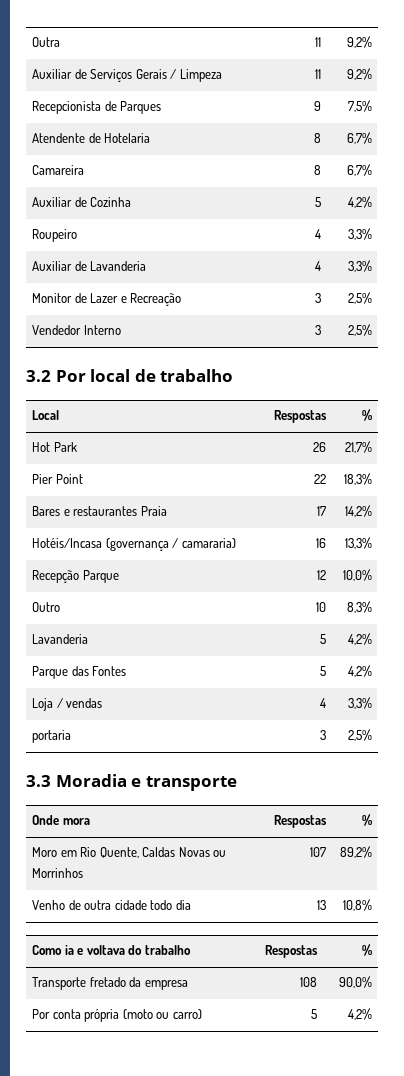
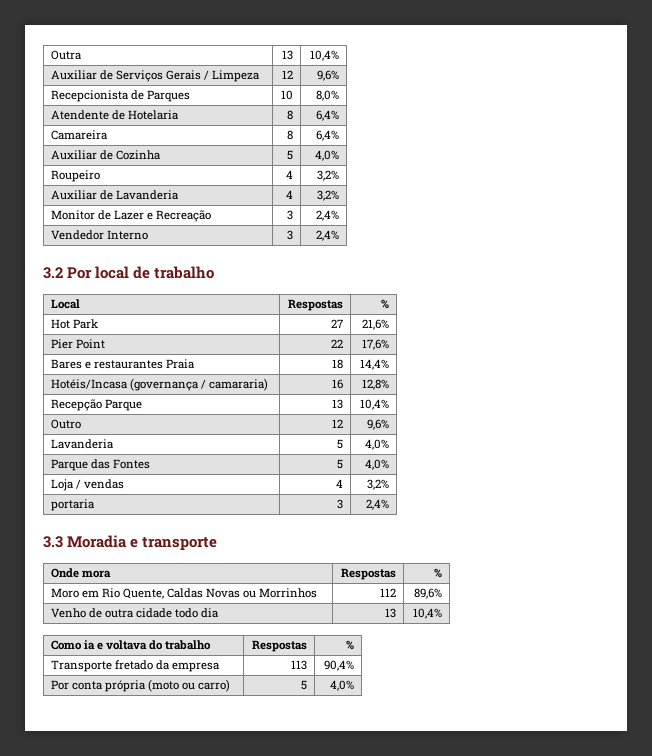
- Outra | 11 | 9,2%
+ Outra | 13 | 10,4%
- Auxiliar de Serviços Gerais / Limpeza | 11 | 9,2%
+ Auxiliar de Serviços Gerais / Limpeza | 12 | 9,6%
- Recepcionista de Parques | 9 | 7,5%
+ Recepcionista de Parques | 10 | 8,0%
- Atendente de Hotelaria | 8 | 6,7%
+ Atendente de Hotelaria | 8 | 6,4%
- Camareira | 8 | 6,7%
+ Camareira | 8 | 6,4%
- Auxiliar de Cozinha | 5 | 4,2%
+ Auxiliar de Cozinha | 5 | 4,0%
- Roupeiro | 4 | 3,3%
+ Roupeiro | 4 | 3,2%
- Auxiliar de Lavanderia | 4 | 3,3%
+ Auxiliar de Lavanderia | 4 | 3,2%
- Monitor de Lazer e Recreação | 3 | 2,5%
+ Monitor de Lazer e Recreação | 3 | 2,4%
- Vendedor Interno | 3 | 2,5%
+ Vendedor Interno | 3 | 2,4%
- Hot Park | 26 | 21,7%
+ Hot Park | 27 | 21,6%
- Pier Point | 22 | 18,3%
+ Pier Point | 22 | 17,6%
- Bares e restaurantes Praia | 17 | 14,2%
+ Bares e restaurantes Praia | 18 | 14,4%
- Hotéis/Incasa (governança / camararia) | 16 | 13,3%
+ Hotéis/Incasa (governança / camararia) | 16 | 12,8%
- Recepção Parque | 12 | 10,0%
+ Recepção Parque | 13 | 10,4%
- Outro | 10 | 8,3%
+ Outro | 12 | 9,6%
- Lavanderia | 5 | 4,2%
+ Lavanderia | 5 | 4,0%
- Parque das Fontes | 5 | 4,2%
+ Parque das Fontes | 5 | 4,0%
- Loja / vendas | 4 | 3,3%
+ Loja / vendas | 4 | 3,2%
- portaria | 3 | 2,5%
+ portaria | 3 | 2,4%
- Moro em Rio Quente, Caldas Novas ou Morrinhos | 107 | 89,2%
+ Moro em Rio Quente, Caldas Novas ou Morrinhos | 112 | 89,6%
- Venho de outra cidade todo dia | 13 | 10,8%
+ Venho de outra cidade todo dia | 13 | 10,4%
- Transporte fretado da empresa | 108 | 90,0%
+ Transporte fretado da empresa | 113 | 90,4%
- Por conta própria (moto ou carro) | 5 | 4,2%
+ Por conta própria (moto ou carro) | 5 | 4,0%

